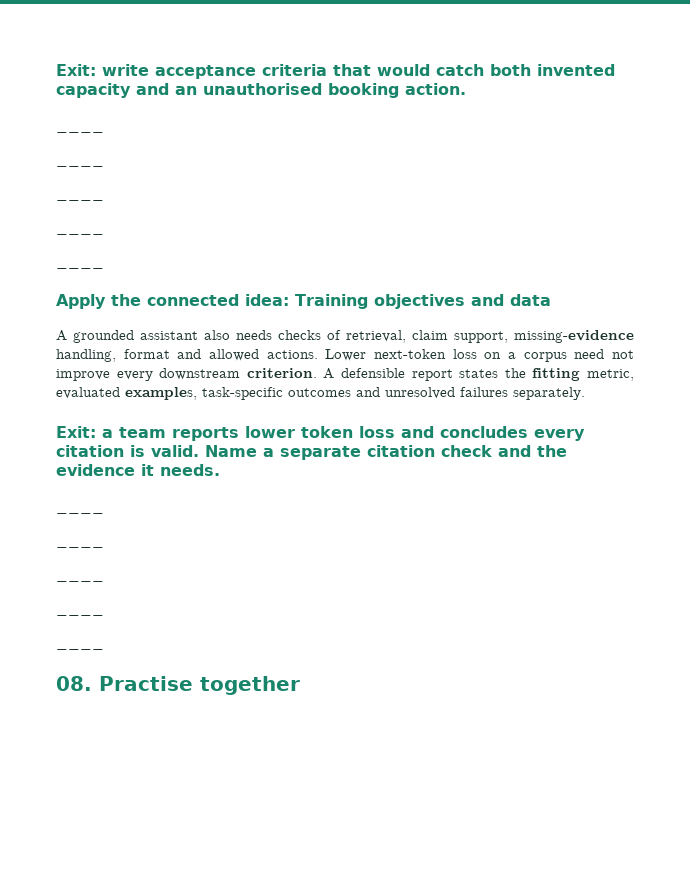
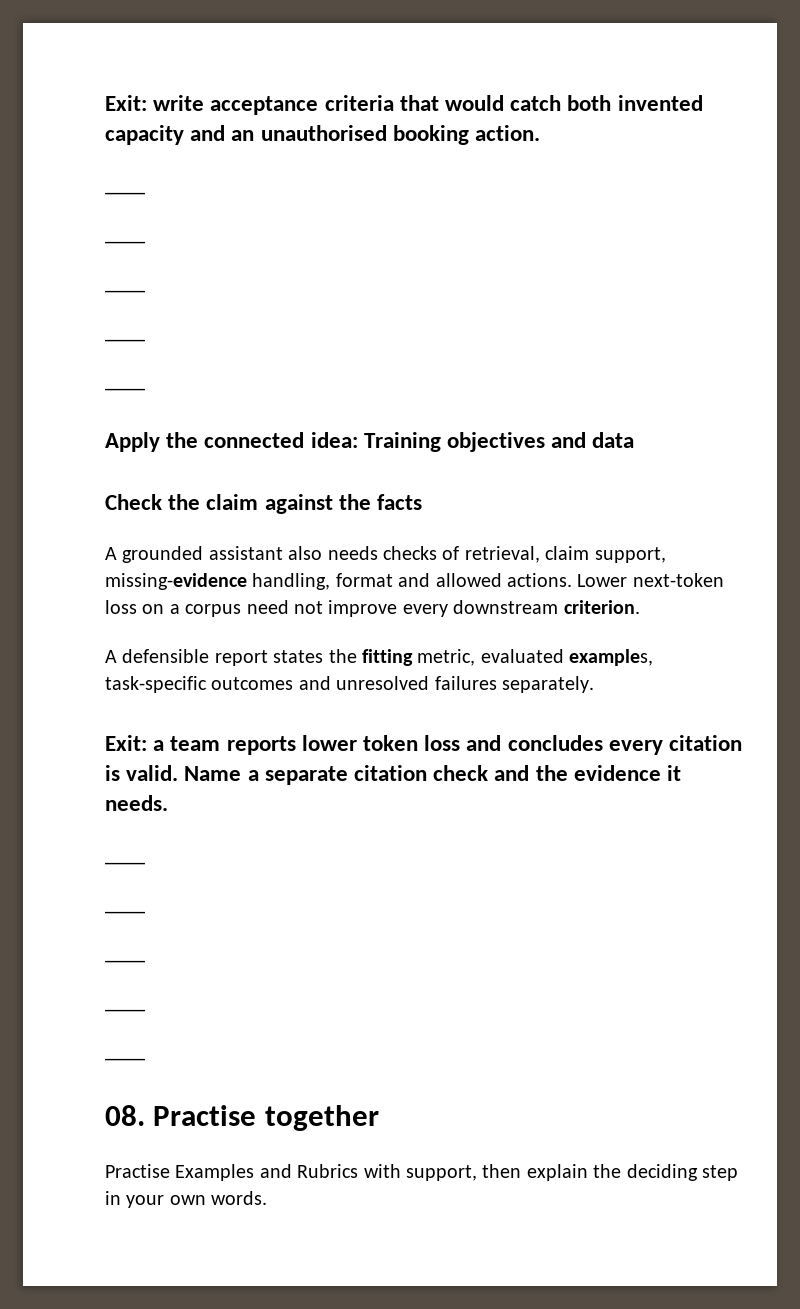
+ Check the claim against the facts
- Lower next-token loss on a corpus need not improve every downstream criterion. A defensible report states the fitting metric, evaluated examples, task-specific outcomes and unresolved failures separately.
+ Lower next-token loss on a corpus need not improve every downstream criterion.
+ A defensible report states the fitting metric, evaluated examples, task-specific outcomes and unresolved failures separately.
+ Practise Examples and Rubrics with support, then explain the deciding step in your own words.

